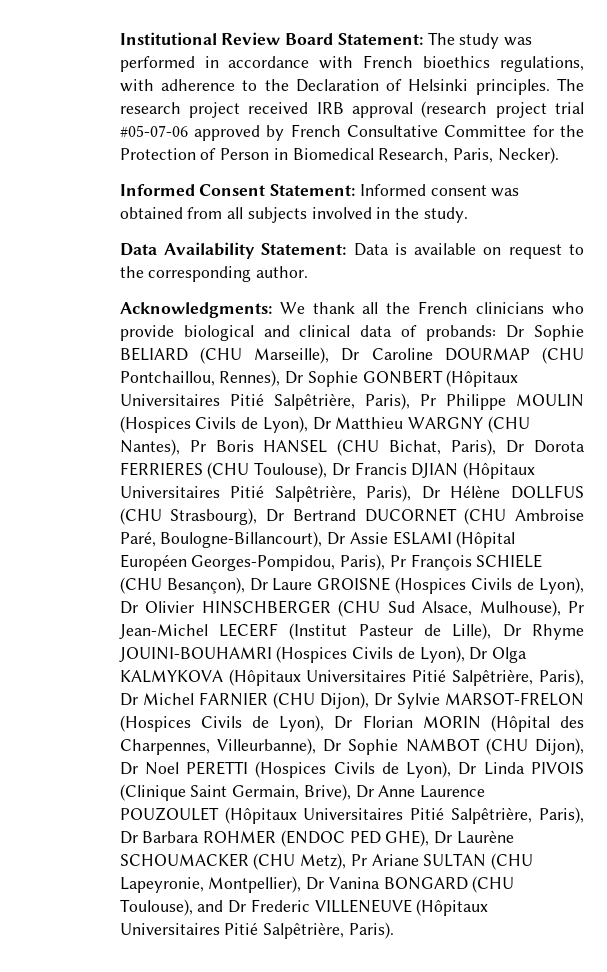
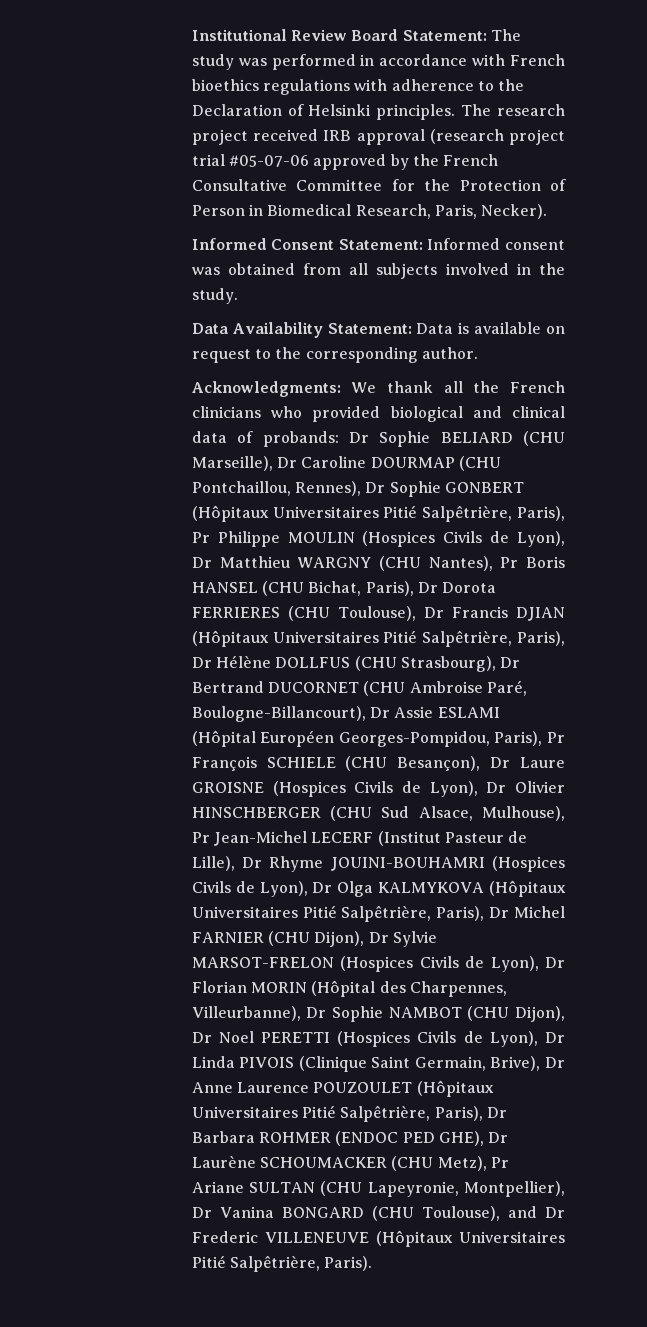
- Institutional Review Board Statement: The study was performed in accordance with French bioethics regulations, with adherence to the Declaration of Helsinki principles.
+ Institutional Review Board Statement: The study was performed in accordance with French bioethics regulations with adherence to the Declaration of Helsinki principles.
- The research project received IRB approval (research project trial #05-07-06 approved by French Consultative Committee for the Protection of Person in Biomedical Research, Paris, Necker).
+ The research project received IRB approval (research project trial #05-07-06 approved by the French Consultative Committee for the Protection of Person in Biomedical Research, Paris, Necker).
- We thank all the French clinicians who provide biological and clinical data of probands:
+ We thank all the French clinicians who provided biological and clinical data of probands:

